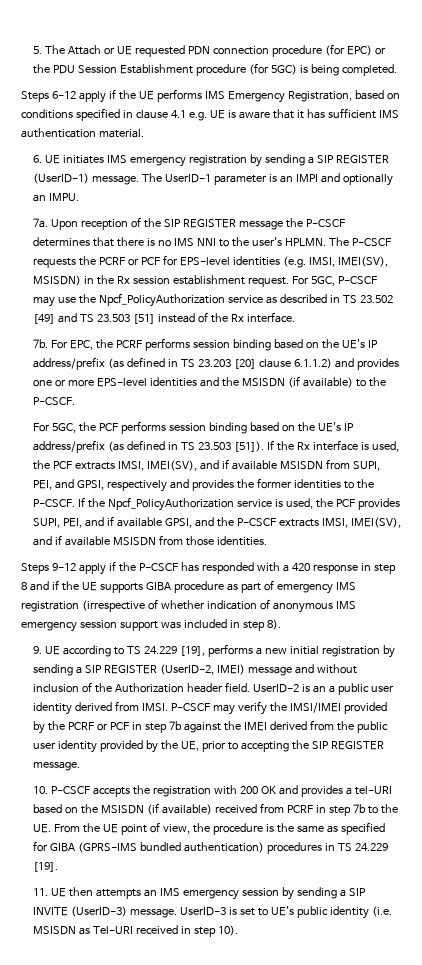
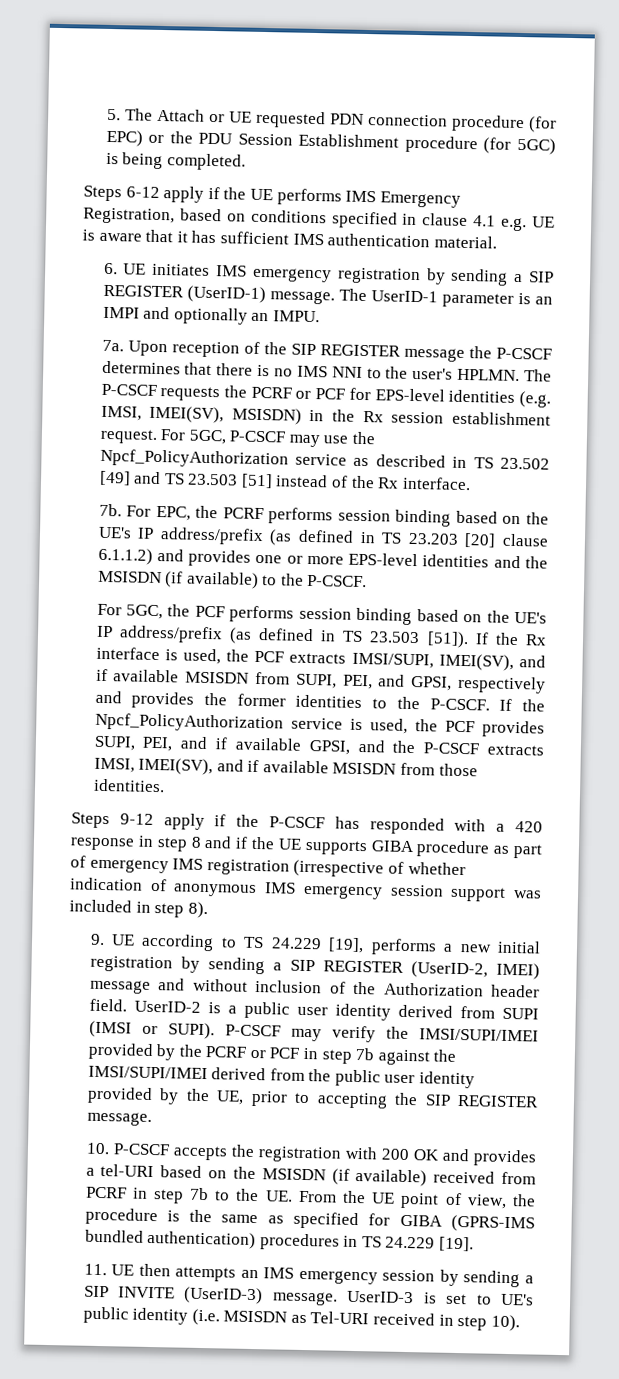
- If the Rx interface is used, the PCF extracts IMSI, IMEI(SV), and if available MSISDN from SUPI, PEI, and GPSI, respectively and provides the former identities to the P-CSCF.
+ If the Rx interface is used, the PCF extracts IMSI/SUPI, IMEI(SV), and if available MSISDN from SUPI, PEI, and GPSI, respectively and provides the former identities to the P-CSCF.
- UserID-2 is an a public user identity derived from IMSI.
+ UserID-2 is a public user identity derived from SUPI (IMSI or SUPI).
- P-CSCF may verify the IMSI/IMEI provided by the PCRF or PCF in step 7b against the IMEI derived from the public user identity provided by the UE, prior to accepting the SIP REGISTER message.
+ P-CSCF may verify the IMSI/SUPI/IMEI provided by the PCRF or PCF in step 7b against the IMSI/SUPI/IMEI derived from the public user identity provided by the UE, prior to accepting the SIP REGISTER message.

